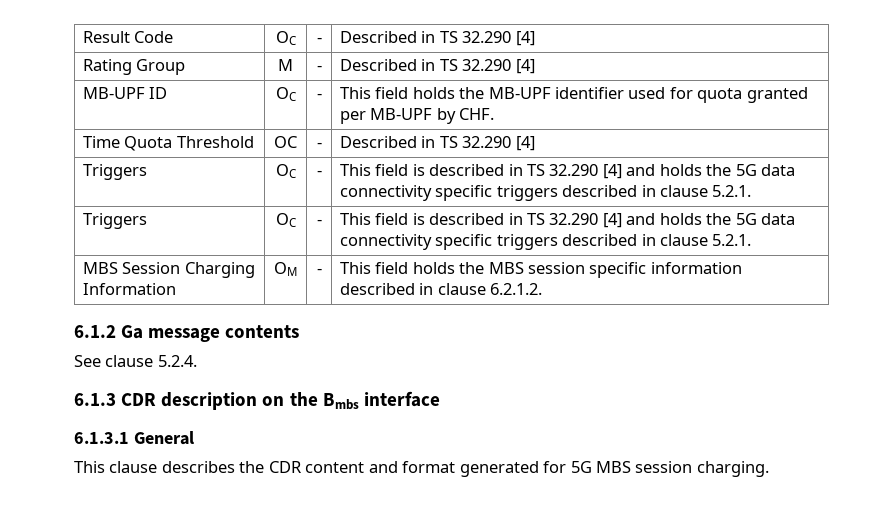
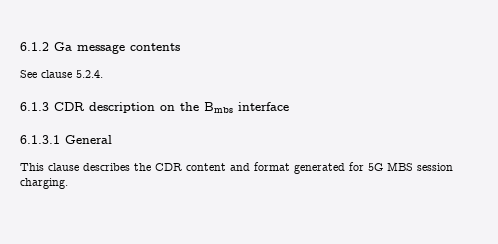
- Result Code | OC | - | Described in TS 32.290 [4]
- Rating Group | M | - | Described in TS 32.290 [4]
- MB-UPF ID | OC | - | This field holds the MB-UPF identifier used for quota granted per MB-UPF by CHF.
- Time Quota Threshold | OC | - | Described in TS 32.290 [4]
- Triggers | OC | - | This field is described in TS 32.290 [4] and holds the 5G data connectivity specific triggers described in clause 5.2.1.
- Triggers | OC | - | This field is described in TS 32.290 [4] and holds the 5G data connectivity specific triggers described in clause 5.2.1.
- MBS Session Charging Information | OM | - | This field holds the MBS session specific information described in clause 6.2.1.2.

